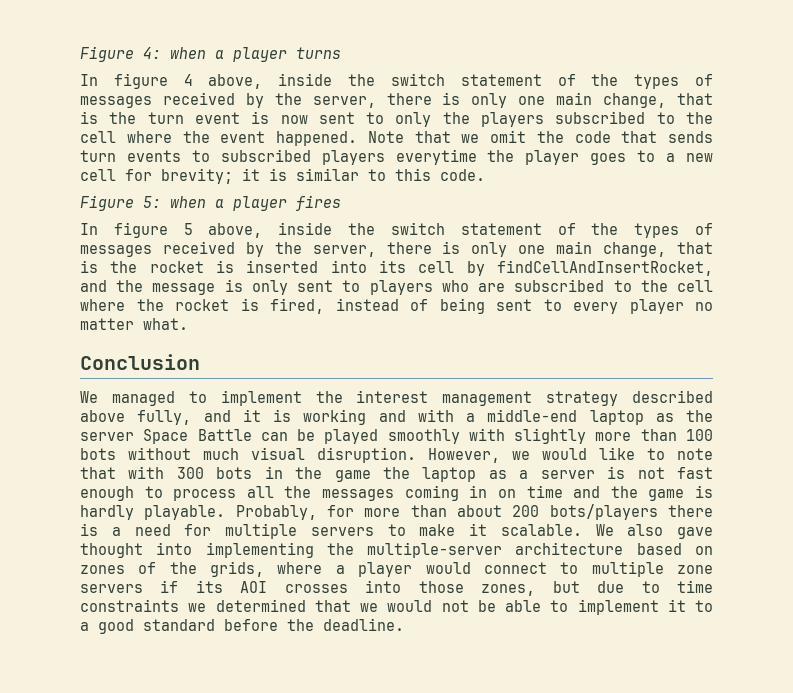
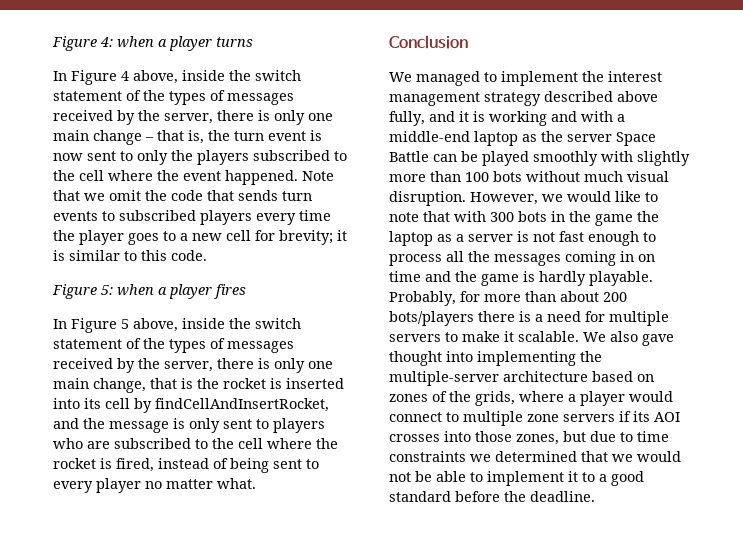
- In figure 4 above, inside the switch statement of the types of messages received by the server, there is only one main change, that is the turn event is now sent to only the players subscribed to the cell where the event happened.
+ In Figure 4 above, inside the switch statement of the types of messages received by the server, there is only one main change – that is, the turn event is now sent to only the players subscribed to the cell where the event happened.
- Note that we omit the code that sends turn events to subscribed players everytime the player goes to a new cell for brevity; it is similar to this code.
+ Note that we omit the code that sends turn events to subscribed players every time the player goes to a new cell for brevity; it is similar to this code.
- In figure 5 above, inside the switch statement of the types of messages received by the server, there is only one main change, that is the rocket is inserted into its cell by findCellAndInsertRocket, and the message is only sent to players who are subscribed to the cell where the rocket is fired, instead of being sent to every player no matter what.
+ In Figure 5 above, inside the switch statement of the types of messages received by the server, there is only one main change, that is the rocket is inserted into its cell by findCellAndInsertRocket, and the message is only sent to players who are subscribed to the cell where the rocket is fired, instead of being sent to every player no matter what.

